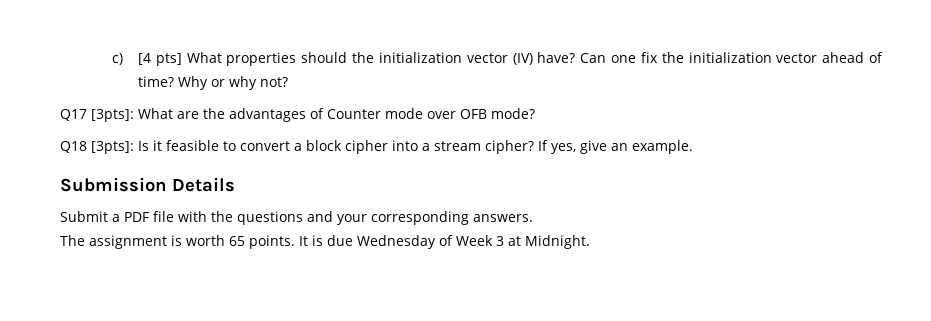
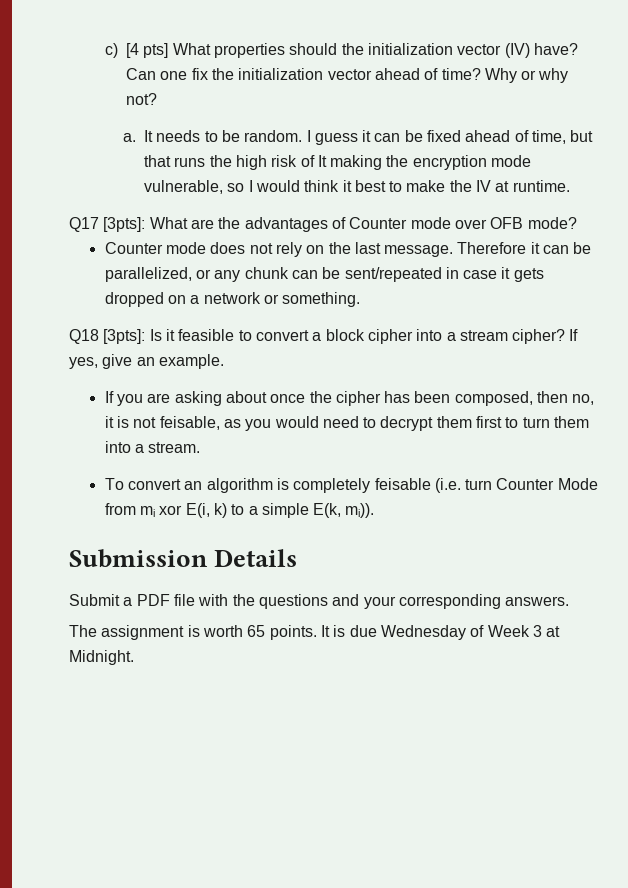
+ a. It needs to be random. I guess it can be fixed ahead of time, but that runs the high risk of It making the encryption mode vulnerable, so I would think it best to make the IV at runtime.
+ Counter mode does not rely on the last message. Therefore it can be parallelized, or any chunk can be sent/repeated in case it gets dropped on a network or something.
+ If you are asking about once the cipher has been composed, then no, it is not feisable, as you would need to decrypt them first to turn them into a stream.
+ To convert an algorithm is completely feisable (i.e. turn Counter Mode from mi xor E(i, k) to a simple E(k, mi)).

